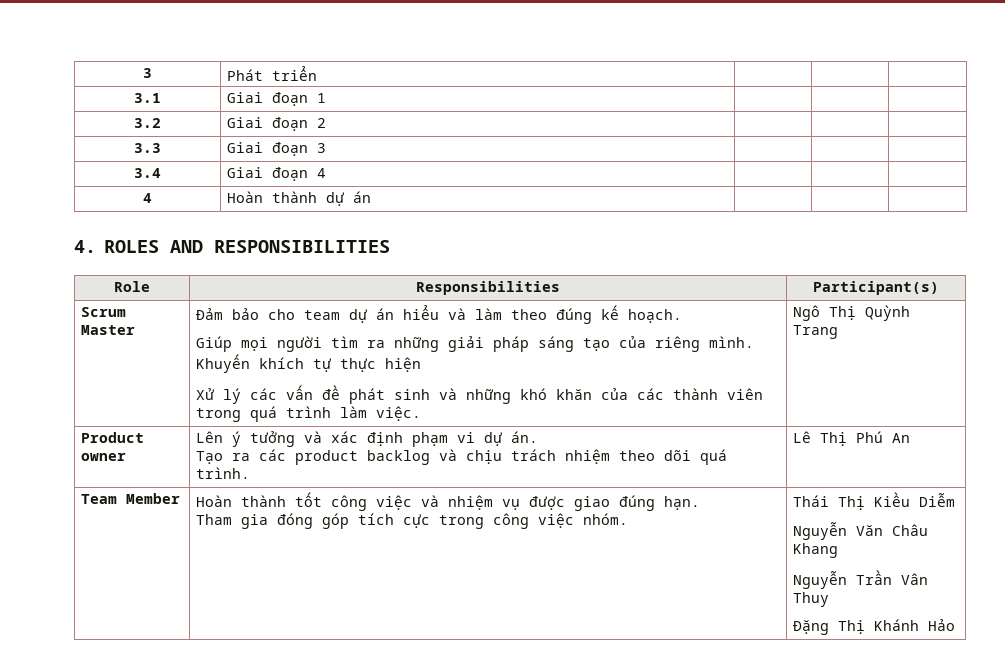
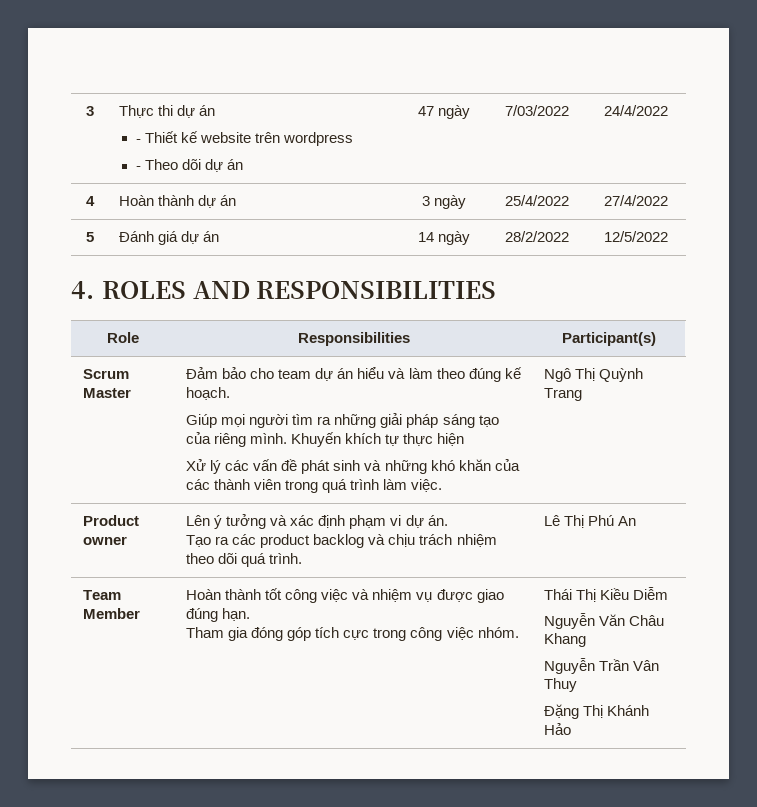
- 3 | Phát triển | | |
- 3.1 | Giai đoạn 1 | | |
- 3.2 | Giai đoạn 2 | | |
- 3.3 | Giai đoạn 3 | | |
- 3.4 | Giai đoạn 4 | | |
+ 3 | Thực thi dự án
+ - Thiết kế website trên wordpress
+ - Theo dõi dự án | 47 ngày | 7/03/2022 | 24/4/2022
- 4 | Hoàn thành dự án | | |
+ 4 | Hoàn thành dự án | 3 ngày | 25/4/2022 | 27/4/2022
+ 5 | Đánh giá dự án | 14 ngày | 28/2/2022 | 12/5/2022

